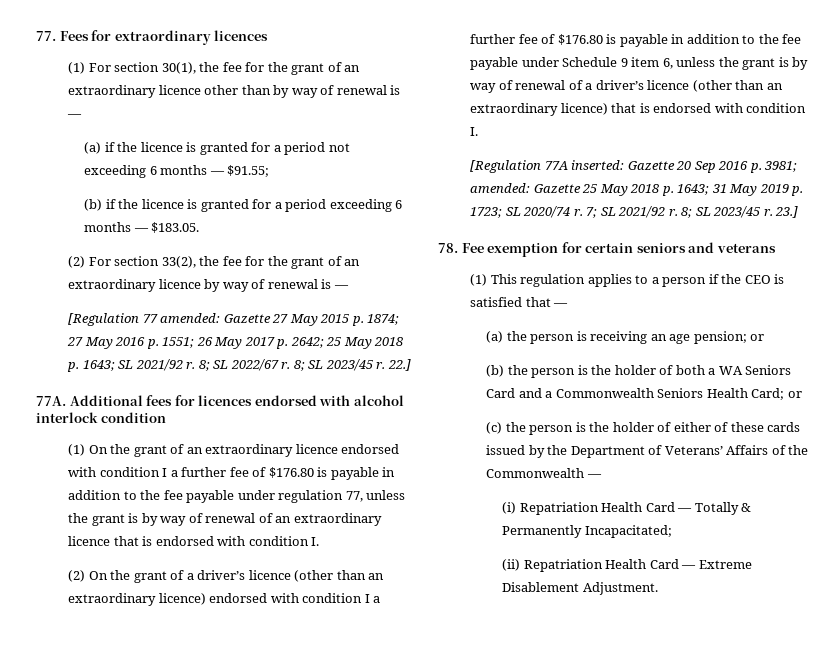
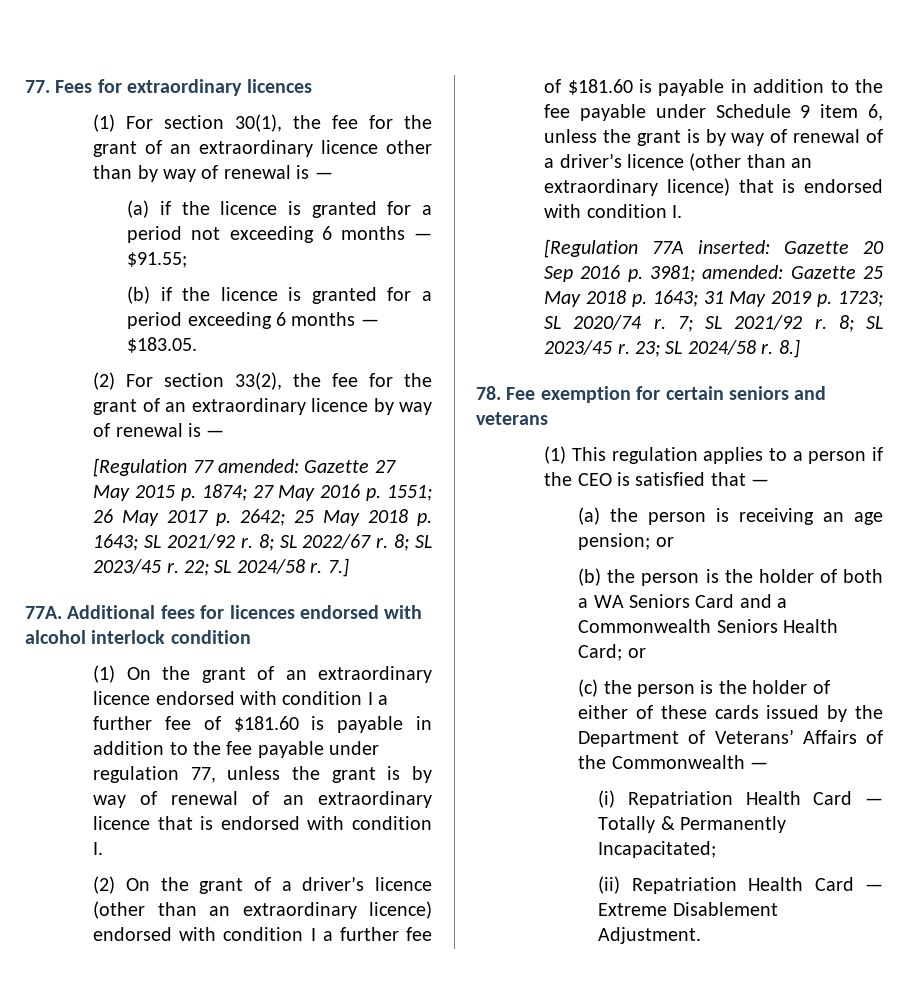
- 22.]
+ 22; SL 2024/58 r. 7.]
- (1) On the grant of an extraordinary licence endorsed with condition I a further fee of $176.80 is payable in addition to the fee payable under regulation 77, unless the grant is by way of renewal of an extraordinary licence that is endorsed with condition I.
+ (1) On the grant of an extraordinary licence endorsed with condition I a further fee of $181.60 is payable in addition to the fee payable under regulation 77, unless the grant is by way of renewal of an extraordinary licence that is endorsed with condition I.
- (2) On the grant of a driver’s licence (other than an extraordinary licence) endorsed with condition I a further fee of $176.80 is payable in addition to the fee payable under Schedule 9 item 6, unless the grant is by way of renewal of a driver’s licence (other than an extraordinary licence) that is endorsed with condition I.
+ (2) On the grant of a driver’s licence (other than an extraordinary licence) endorsed with condition I a further fee of $181.60 is payable in addition to the fee payable under Schedule 9 item 6, unless the grant is by way of renewal of a driver’s licence (other than an extraordinary licence) that is endorsed with condition I.
- 23.]
+ 23; SL 2024/58 r. 8.]

